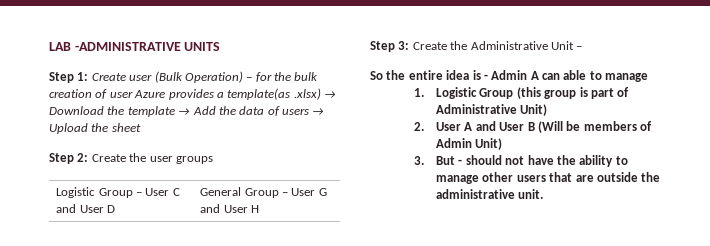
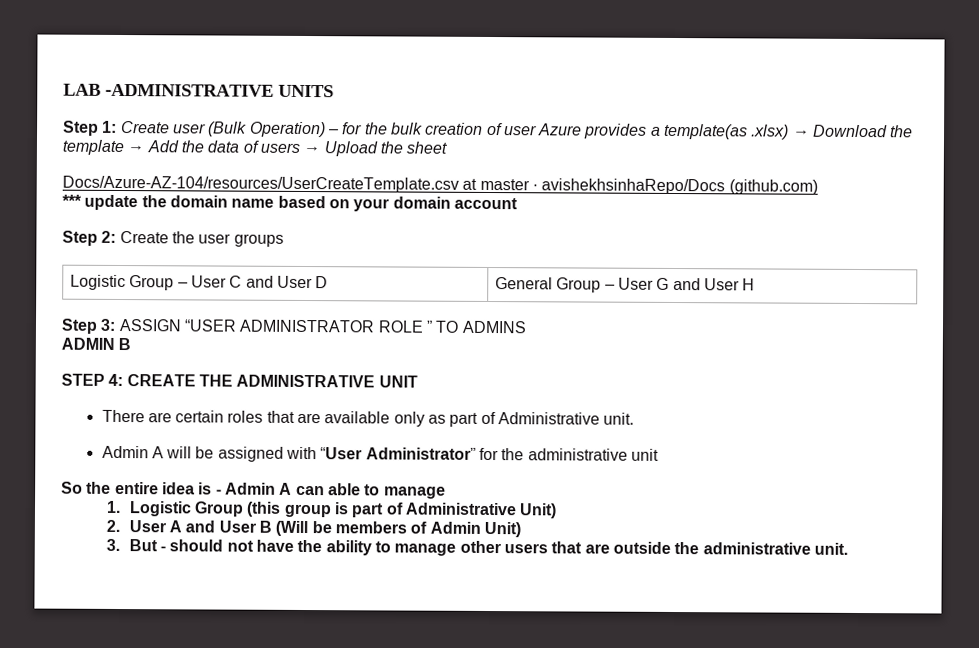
+ Docs/Azure-AZ-104/resources/UserCreateTemplate.csv at master · avishekhsinhaRepo/Docs (github.com)
+ *** update the domain name based on your domain account
- Step 3: Create the Administrative Unit –
+ Step 3: ASSIGN “USER ADMINISTRATOR ROLE ” TO ADMINS
+ ADMIN B
+ STEP 4: CREATE THE ADMINISTRATIVE UNIT
+ There are certain roles that are available only as part of Administrative unit.
+ Admin A will be assigned with “User Administrator” for the administrative unit

